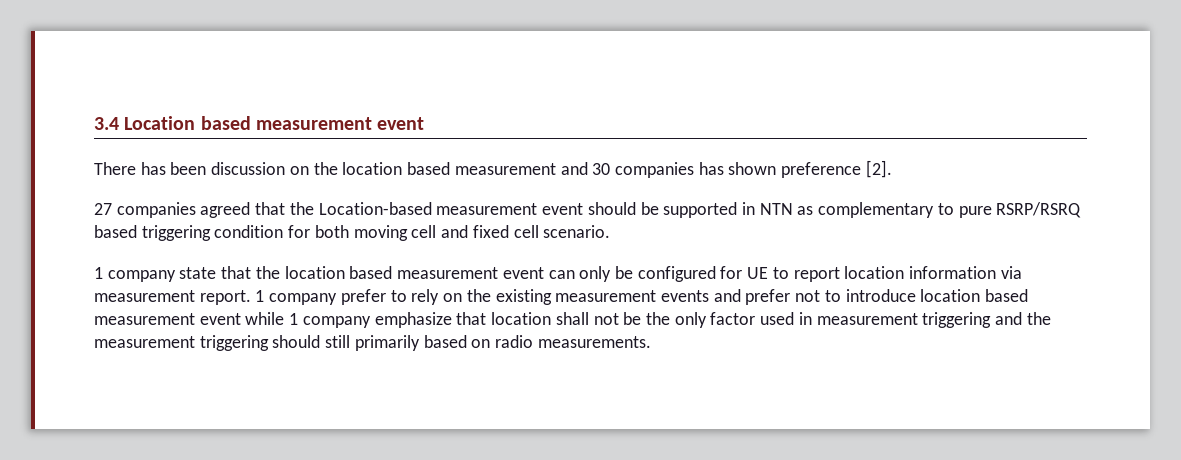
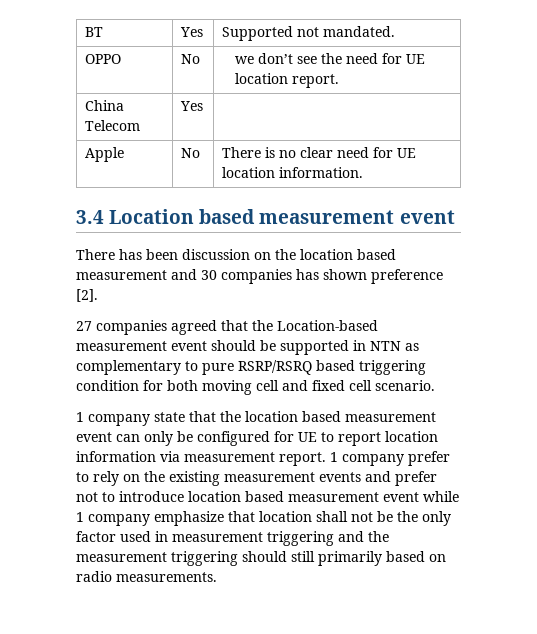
+ BT | Yes | Supported not mandated.
+ OPPO | No | we don’t see the need for UE location report.
+ China Telecom | Yes |
+ Apple | No | There is no clear need for UE location information.

